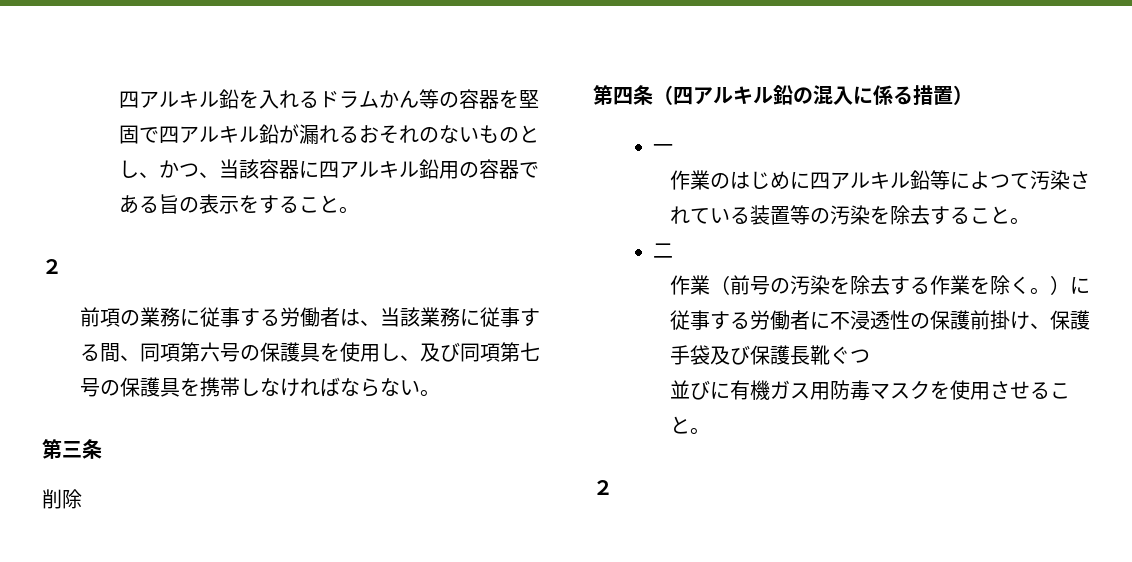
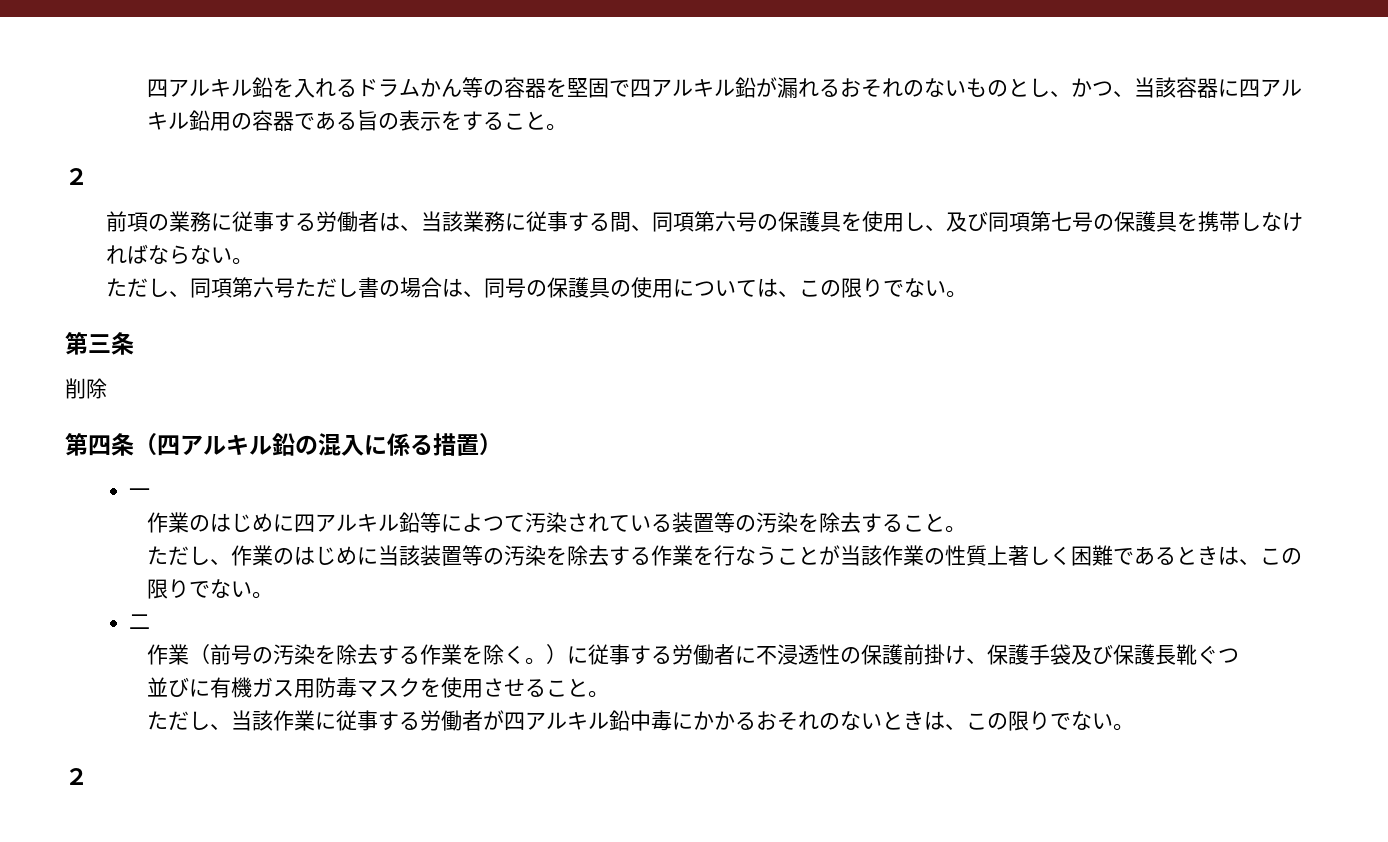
+ ただし、同項第六号ただし書の場合は、同号の保護具の使用については、この限りでない。
+ ただし、作業のはじめに当該装置等の汚染を除去する作業を行なうことが当該作業の性質上著しく困難であるときは、この限りでない。
+ ただし、当該作業に従事する労働者が四アルキル鉛中毒にかかるおそれのないときは、この限りでない。

